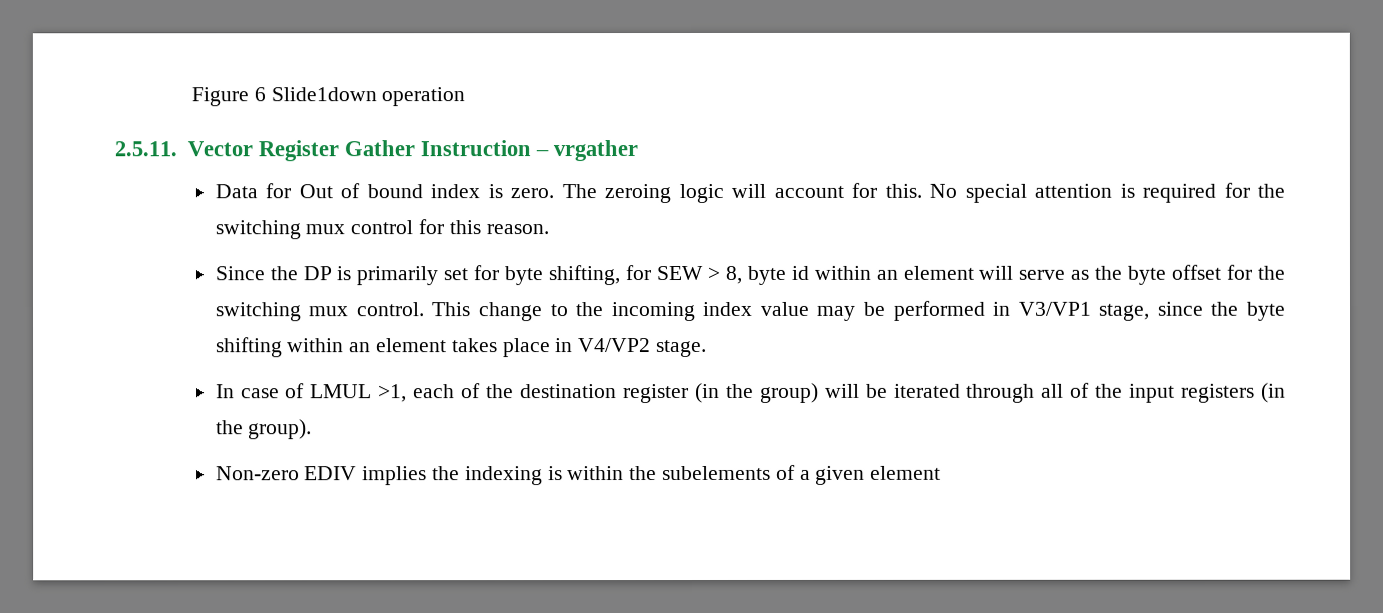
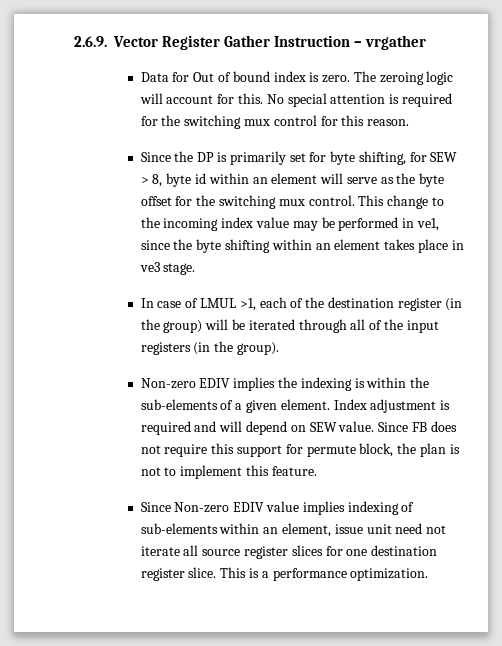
- Figure 6 Slide1down operation
- 2.5.11. Vector Register Gather Instruction – vrgather
+ 2.6.9. Vector Register Gather Instruction – vrgather
- This change to the incoming index value may be performed in V3/VP1 stage, since the byte shifting within an element takes place in V4/VP2 stage.
+ This change to the incoming index value may be performed in ve1, since the byte shifting within an element takes place in ve3 stage.
- Non-zero EDIV implies the indexing is within the subelements of a given element
+ Non-zero EDIV implies the indexing is within the sub-elements of a given element. Index adjustment is required and will depend on SEW value. Since FB does not require this support for permute block, the plan is not to implement this feature.
+ Since Non-zero EDIV value implies indexing of sub-elements within an element, issue unit need not iterate all source register slices for one destination register slice. This is a performance optimization.

